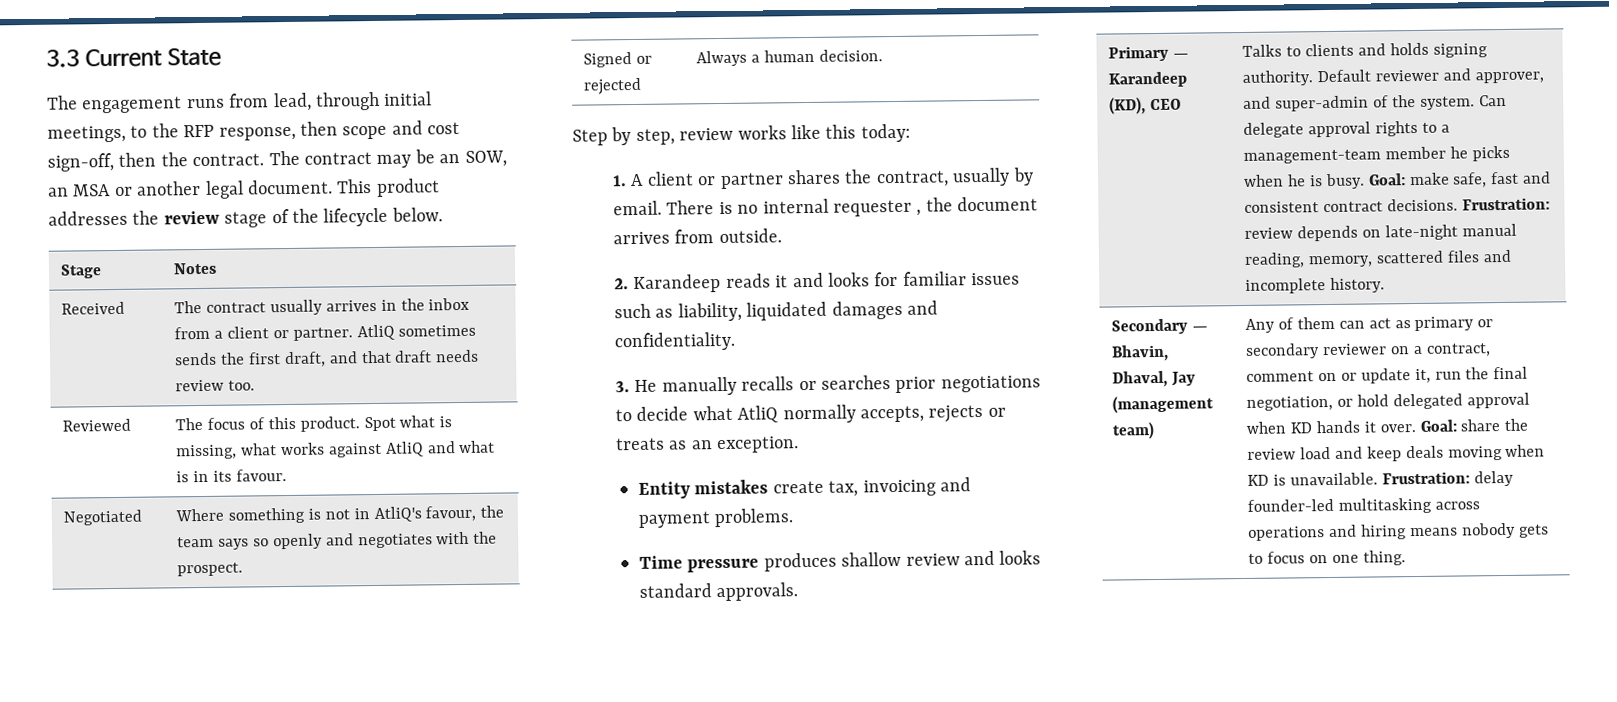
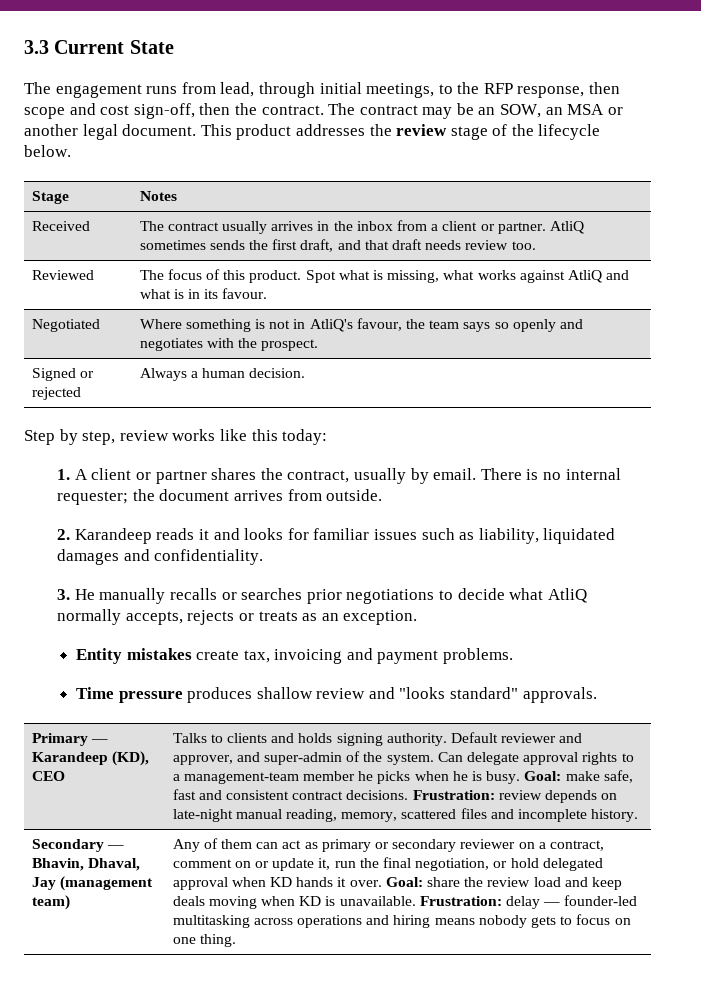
- There is no internal requester , the document arrives from outside.
+ There is no internal requester; the document arrives from outside.
- Time pressure produces shallow review and looks standard approvals.
+ Time pressure produces shallow review and "looks standard" approvals.
- Frustration: delay founder-led multitasking across operations and hiring means nobody gets to focus on one thing.
+ Frustration: delay — founder-led multitasking across operations and hiring means nobody gets to focus on one thing.

